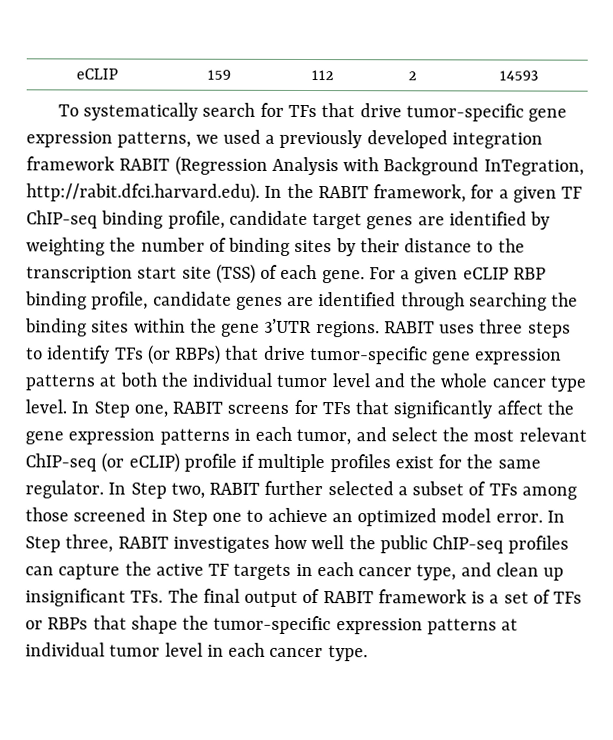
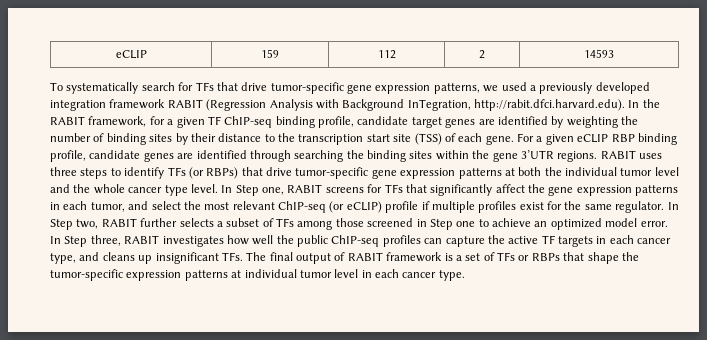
- In Step two, RABIT further selected a subset of TFs among those screened in Step one to achieve an optimized model error.
+ In Step two, RABIT further selects a subset of TFs among those screened in Step one to achieve an optimized model error.
- In Step three, RABIT investigates how well the public ChIP-seq profiles can capture the active TF targets in each cancer type, and clean up insignificant TFs. The final output of RABIT framework is a set of TFs or RBPs that shape the tumor-specific expression patterns at individual tumor level in each cancer type.
+ In Step three, RABIT investigates how well the public ChIP-seq profiles can capture the active TF targets in each cancer type, and cleans up insignificant TFs. The final output of RABIT framework is a set of TFs or RBPs that shape the tumor-specific expression patterns at individual tumor level in each cancer type.

